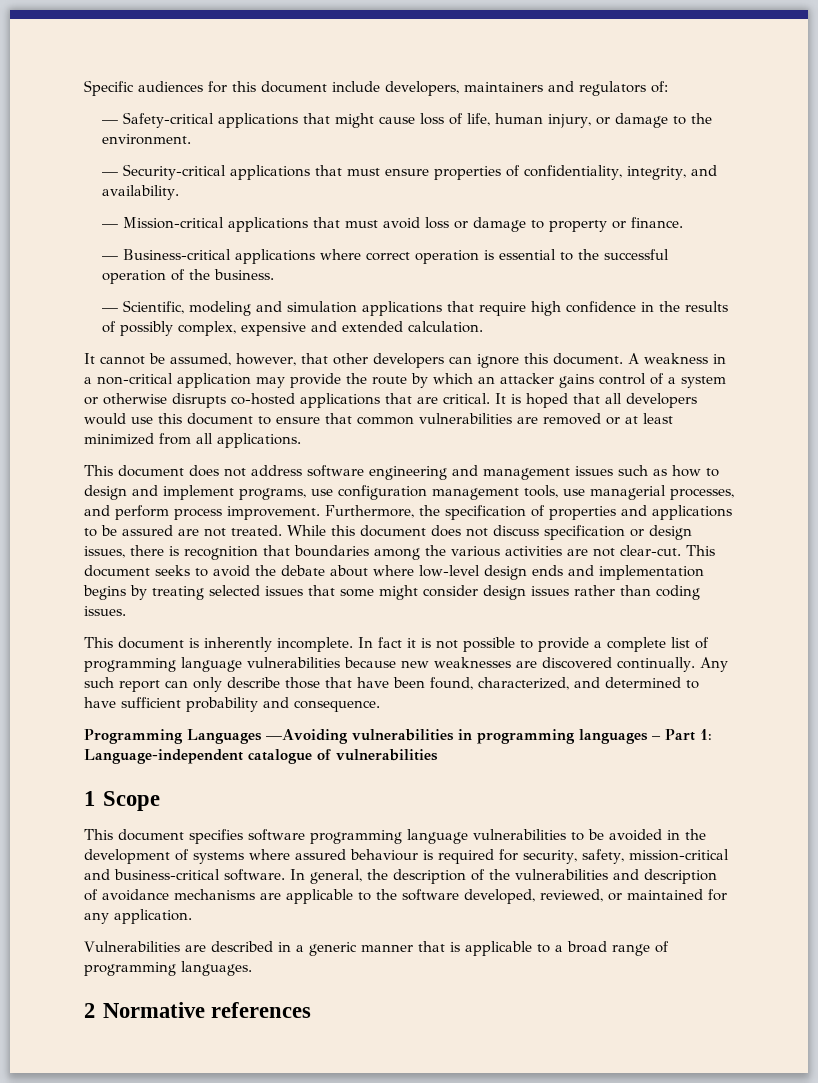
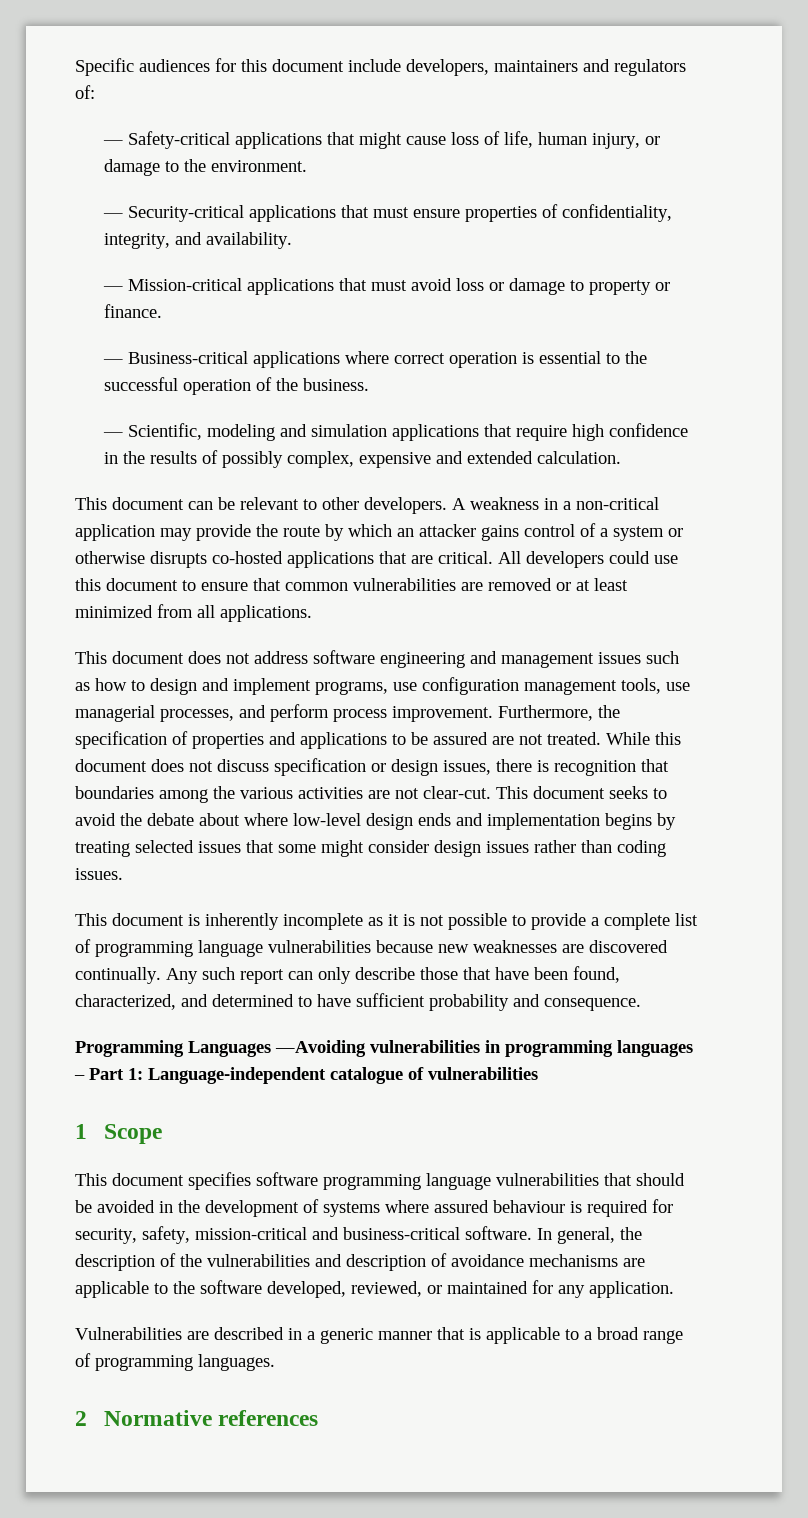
- It cannot be assumed, however, that other developers can ignore this document.
+ This document can be relevant to other developers.
- It is hoped that all developers would use this document to ensure that common vulnerabilities are removed or at least minimized from all applications.
+ All developers could use this document to ensure that common vulnerabilities are removed or at least minimized from all applications.
- This document is inherently incomplete. In fact it is not possible to provide a complete list of programming language vulnerabilities because new weaknesses are discovered continually.
+ This document is inherently incomplete as it is not possible to provide a complete list of programming language vulnerabilities because new weaknesses are discovered continually.
- This document specifies software programming language vulnerabilities to be avoided in the development of systems where assured behaviour is required for security, safety, mission-critical and business-critical software.
+ This document specifies software programming language vulnerabilities that should be avoided in the development of systems where assured behaviour is required for security, safety, mission-critical and business-critical software.

